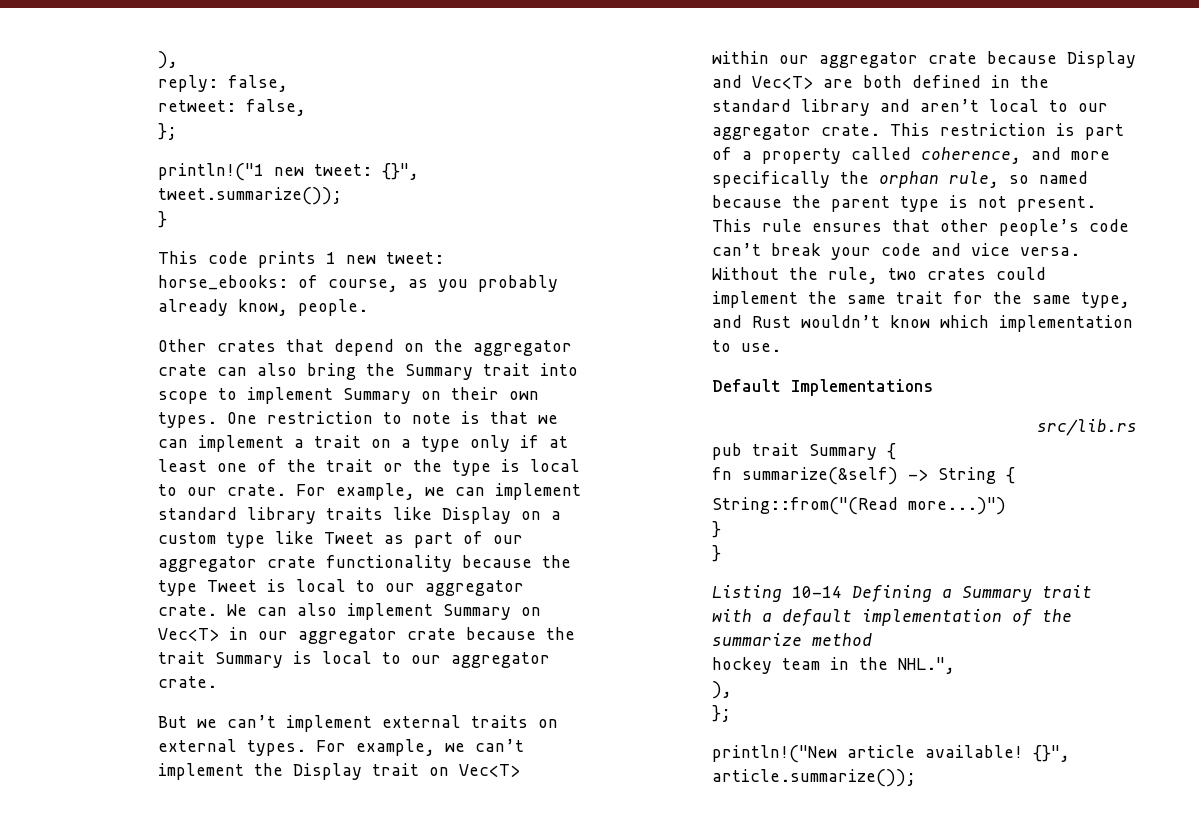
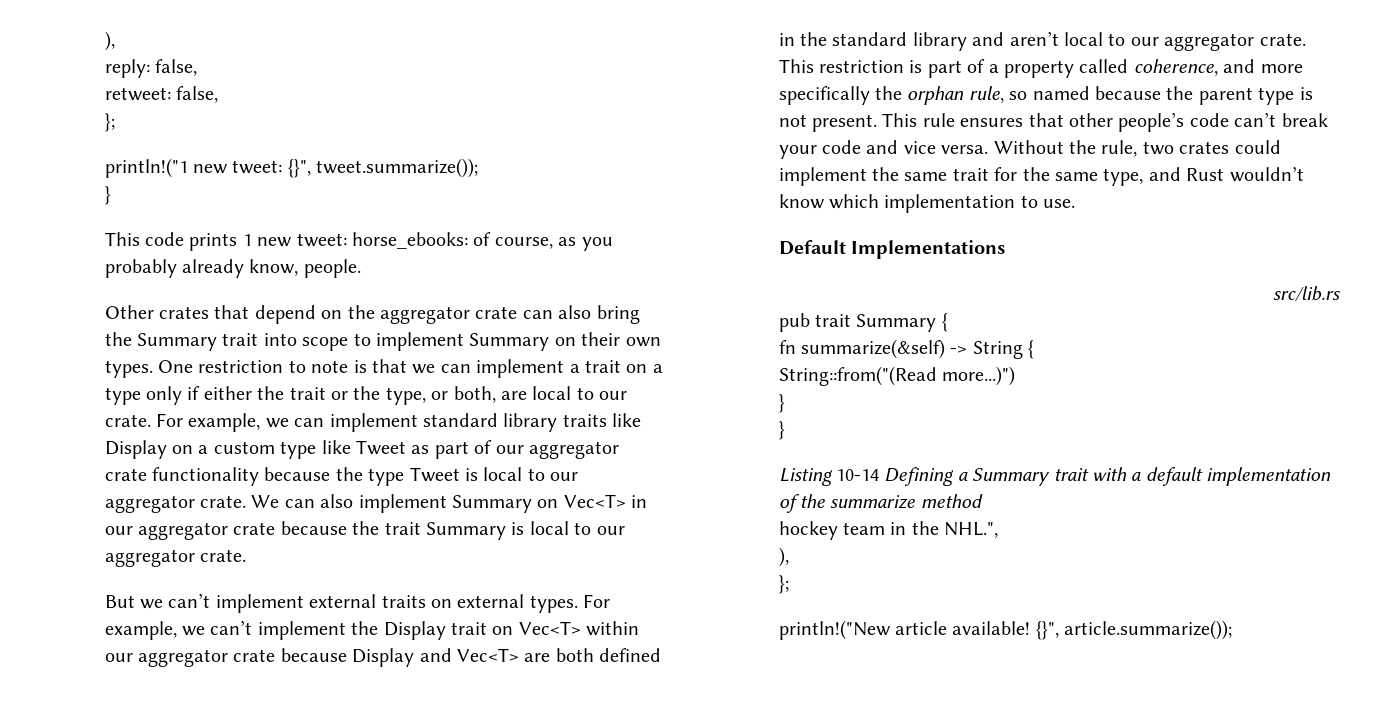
- One restriction to note is that we can implement a trait on a type only if at least one of the trait or the type is local to our crate.
+ One restriction to note is that we can implement a trait on a type only if either the trait or the type, or both, are local to our crate.

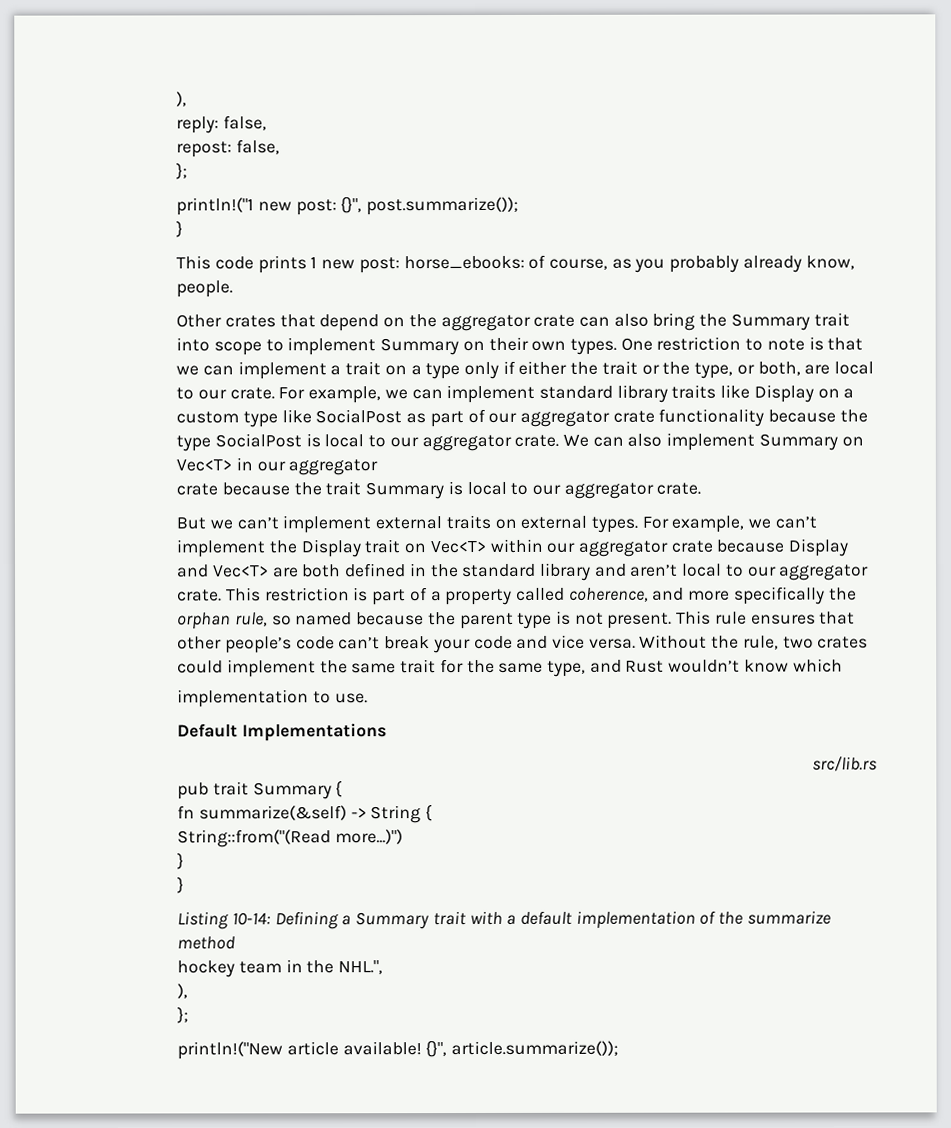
- retweet: false,
+ repost: false,
- println!("1 new tweet: {}", tweet.summarize());
+ println!("1 new post: {}", post.summarize());
- This code prints 1 new tweet: horse_ebooks: of course, as you probably already know, people.
+ This code prints 1 new post: horse_ebooks: of course, as you probably already know, people.
- For example, we can implement standard library traits like Display on a custom type like Tweet as part of our aggregator crate functionality because the type Tweet is local to our aggregator crate.
+ For example, we can implement standard library traits like Display on a custom type like SocialPost as part of our aggregator crate functionality because the type SocialPost is local to our aggregator crate.
- We can also implement Summary on Vec<T> in our aggregator crate because the trait Summary is local to our aggregator crate.
+ We can also implement Summary on Vec<T> in our aggregator
+ crate because the trait Summary is local to our aggregator crate.
- Without the rule, two crates could implement the same trait for the same type, and Rust wouldn’t know which implementation to use.
+ Without the rule, two crates could implement the same trait for the same type, and Rust wouldn’t know which
+ implementation to use.
- Listing 10-14 Defining a Summary trait with a default implementation of the summarize method
+ Listing 10-14: Defining a Summary trait with a default implementation of the summarize method

